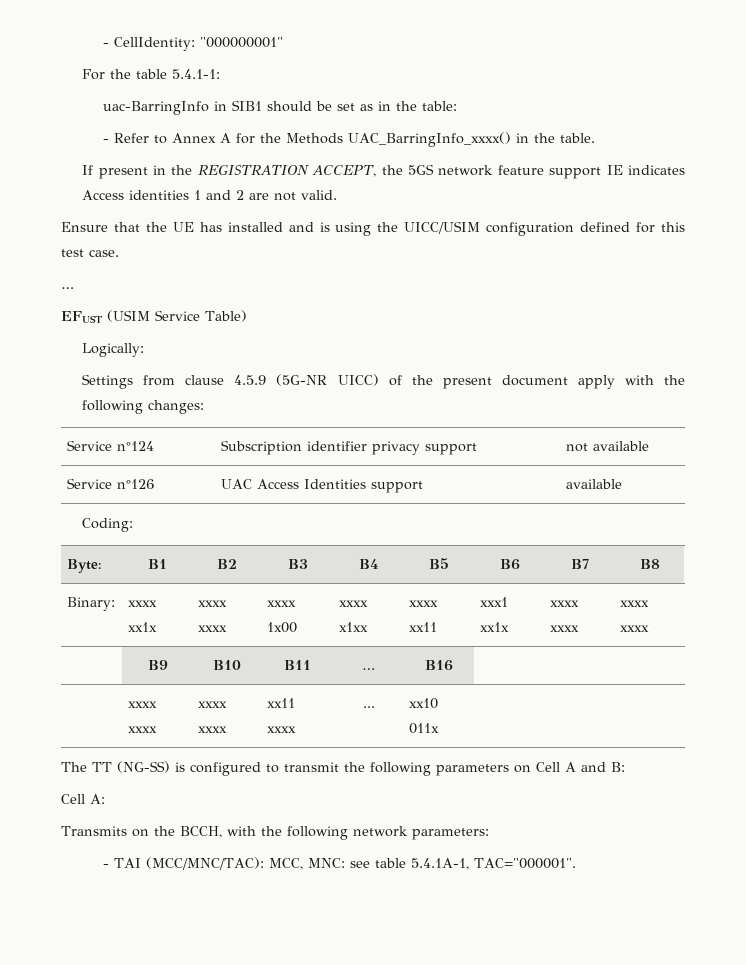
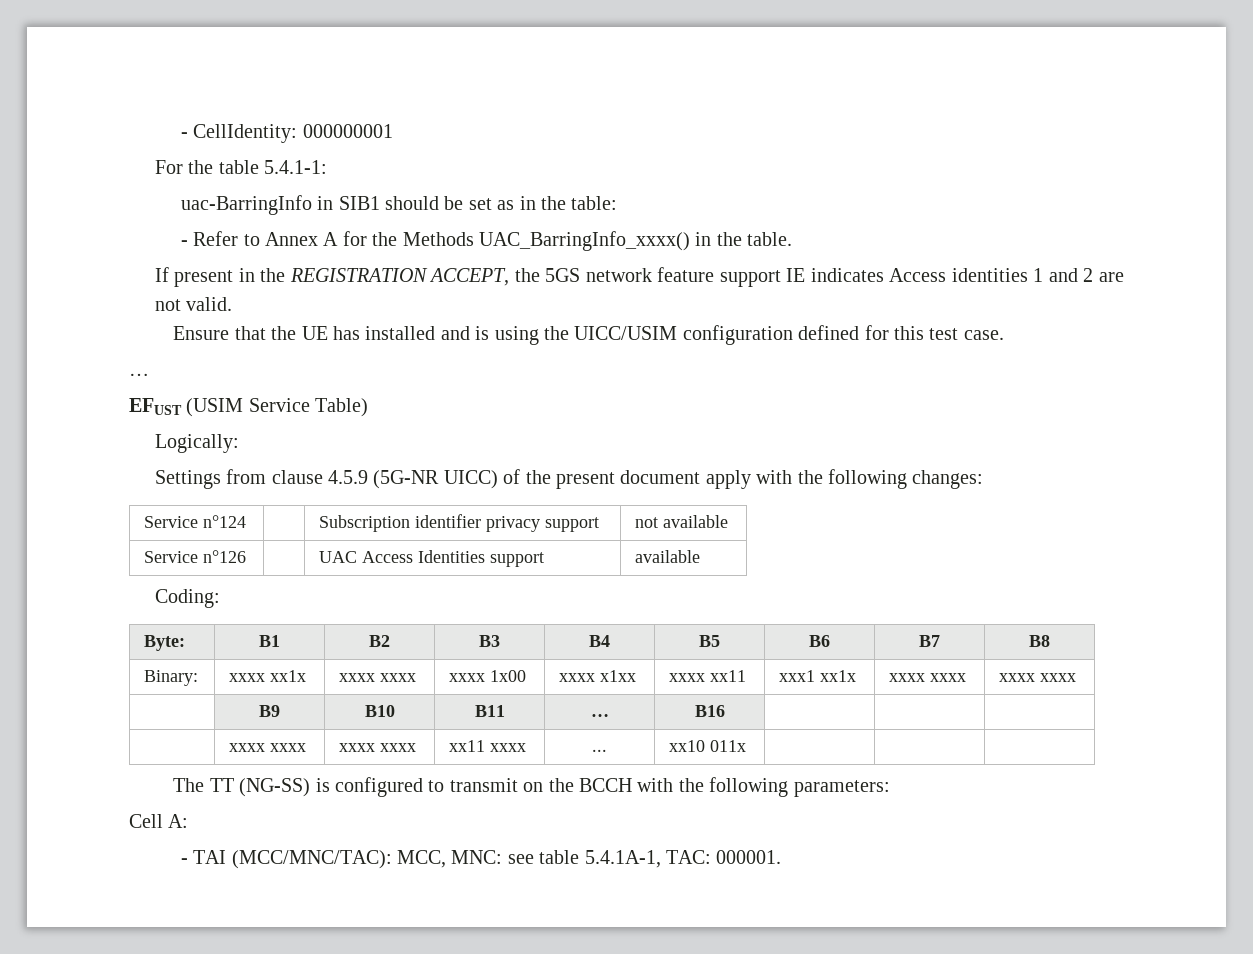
- - CellIdentity: "000000001"
+ - CellIdentity: 000000001
- The TT (NG-SS) is configured to transmit the following parameters on Cell A and B:
+ The TT (NG-SS) is configured to transmit on the BCCH with the following parameters:
  Cell A:
- Transmits on the BCCH, with the following network parameters:
- - TAI (MCC/MNC/TAC): MCC, MNC: see table 5.4.1A-1, TAC="000001".
+ - TAI (MCC/MNC/TAC): MCC, MNC: see table 5.4.1A-1, TAC: 000001.

